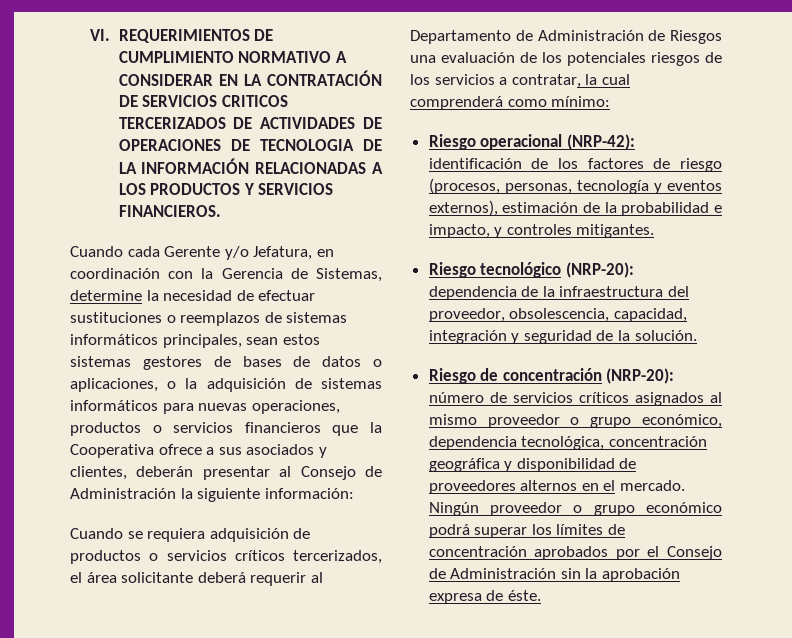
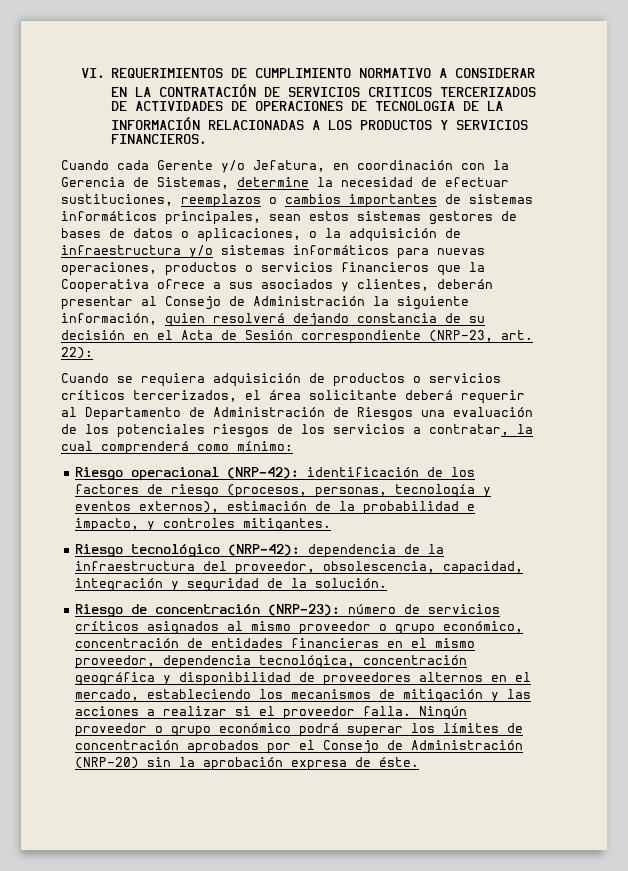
- Cuando cada Gerente y/o Jefatura, en coordinación con la Gerencia de Sistemas, determine la necesidad de efectuar sustituciones o reemplazos de sistemas informáticos principales, sean estos sistemas gestores de bases de datos o aplicaciones, o la adquisición de sistemas informáticos para nuevas operaciones, productos o servicios financieros que la Cooperativa ofrece a sus asociados y clientes, deberán presentar al Consejo de Administración la siguiente información:
+ Cuando cada Gerente y/o Jefatura, en coordinación con la Gerencia de Sistemas, determine la necesidad de efectuar sustituciones, reemplazos o cambios importantes de sistemas informáticos principales, sean estos sistemas gestores de bases de datos o aplicaciones, o la adquisición de infraestructura y/o sistemas informáticos para nuevas operaciones, productos o servicios financieros que la Cooperativa ofrece a sus asociados y clientes, deberán presentar al Consejo de Administración la siguiente información, quien resolverá dejando constancia de su decisión en el Acta de Sesión correspondiente (NRP-23, art. 22):
- Riesgo tecnológico (NRP-20): dependencia de la infraestructura del proveedor, obsolescencia, capacidad, integración y seguridad de la solución.
+ Riesgo tecnológico (NRP-42): dependencia de la infraestructura del proveedor, obsolescencia, capacidad, integración y seguridad de la solución.
- Riesgo de concentración (NRP-20): número de servicios críticos asignados al mismo proveedor o grupo económico, dependencia tecnológica, concentración geográfica y disponibilidad de proveedores alternos en el mercado.
+ Riesgo de concentración (NRP-23): número de servicios críticos asignados al mismo proveedor o grupo económico, concentración de entidades financieras en el mismo proveedor, dependencia tecnológica, concentración geográfica y disponibilidad de proveedores alternos en el mercado, estableciendo los mecanismos de mitigación y las acciones a realizar si el proveedor falla.
- Ningún proveedor o grupo económico podrá superar los límites de concentración aprobados por el Consejo de Administración sin la aprobación expresa de éste.
+ Ningún proveedor o grupo económico podrá superar los límites de concentración aprobados por el Consejo de Administración (NRP-20) sin la aprobación expresa de éste.

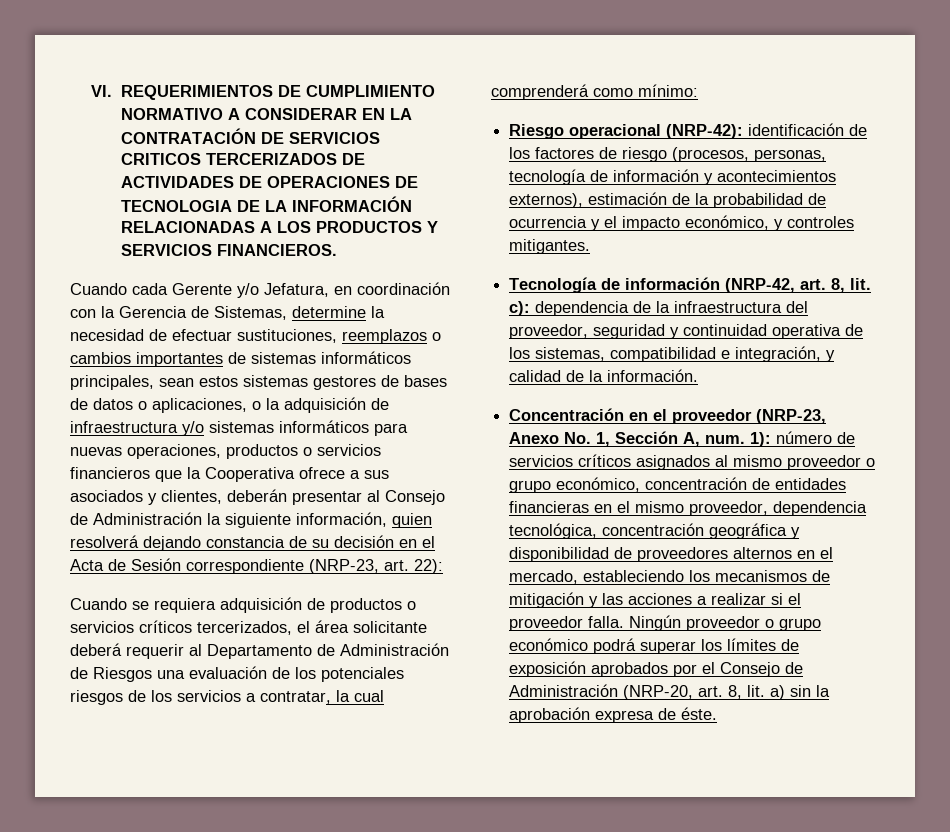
- identificación de los factores de riesgo (procesos, personas, tecnología y eventos externos), estimación de la probabilidad e impacto, y controles mitigantes.
- Riesgo tecnológico (NRP-42):
+ identificación de los factores de riesgo (procesos, personas, tecnología de información y acontecimientos externos), estimación de la probabilidad de ocurrencia y el impacto económico, y controles mitigantes.
+ Tecnología de información (NRP-42, art. 8, lit. c):
- dependencia de la infraestructura del proveedor, obsolescencia, capacidad, integración y seguridad de la solución.
- Riesgo de concentración (NRP-23):
+ dependencia de la infraestructura del proveedor, seguridad y continuidad operativa de los sistemas, compatibilidad e integración, y calidad de la información.
+ Concentración en el proveedor (NRP-23, Anexo No. 1, Sección A, num. 1):
- Ningún proveedor o grupo económico podrá superar los límites de concentración aprobados por el Consejo de Administración (NRP-20) sin la aprobación expresa de éste.
+ Ningún proveedor o grupo económico podrá superar los límites de exposición aprobados por el Consejo de Administración (NRP-20, art. 8, lit. a) sin la aprobación expresa de éste.

